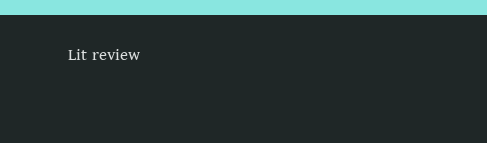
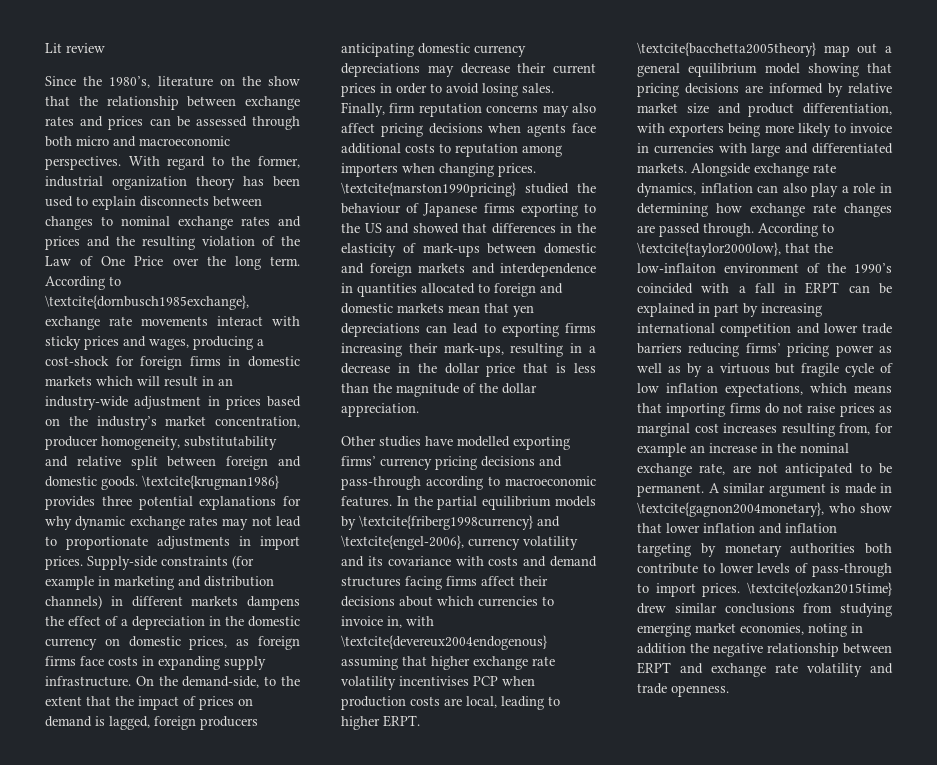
+ Since the 1980’s, literature on the show that the relationship between exchange rates and prices can be assessed through both micro and macroeconomic perspectives. With regard to the former, industrial organization theory has been used to explain disconnects between changes to nominal exchange rates and prices and the resulting violation of the Law of One Price over the long term. According to \textcite{dornbusch1985exchange}, exchange rate movements interact with sticky prices and wages, producing a cost-shock for foreign firms in domestic markets which will result in an industry-wide adjustment in prices based on the industry’s market concentration, producer homogeneity, substitutability and relative split between foreign and domestic goods. \textcite{krugman1986} provides three potential explanations for why dynamic exchange rates may not lead to proportionate adjustments in import prices. Supply-side constraints (for example in marketing and distribution channels) in different markets dampens the effect of a depreciation in the domestic currency on domestic prices, as foreign firms face costs in expanding supply infrastructure. On the demand-side, to the extent that the impact of prices on demand is lagged, foreign producers anticipating domestic currency depreciations may decrease their current prices in order to avoid losing sales. Finally, firm reputation concerns may also affect pricing decisions when agents face additional costs to reputation among importers when changing prices. \textcite{marston1990pricing} studied the behaviour of Japanese firms exporting to the US and showed that differences in the elasticity of mark-ups between domestic and foreign markets and interdependence in quantities allocated to foreign and domestic markets mean that yen depreciations can lead to exporting firms increasing their mark-ups, resulting in a decrease in the dollar price that is less than the magnitude of the dollar appreciation.
+ Other studies have modelled exporting firms’ currency pricing decisions and pass-through according to macroeconomic features. In the partial equilibrium models by \textcite{friberg1998currency} and \textcite{engel-2006}, currency volatility and its covariance with costs and demand structures facing firms affect their decisions about which currencies to invoice in, with \textcite{devereux2004endogenous} assuming that higher exchange rate volatility incentivises PCP when production costs are local, leading to higher ERPT. \textcite{bacchetta2005theory} map out a general equilibrium model showing that pricing decisions are informed by relative market size and product differentiation, with exporters being more likely to invoice in currencies with large and differentiated markets. Alongside exchange rate dynamics, inflation can also play a role in determining how exchange rate changes are passed through. According to \textcite{taylor2000low}, that the low-inflaiton environment of the 1990’s coincided with a fall in ERPT can be explained in part by increasing international competition and lower trade barriers reducing firms’ pricing power as well as by a virtuous but fragile cycle of low inflation expectations, which means that importing firms do not raise prices as marginal cost increases resulting from, for example an increase in the nominal exchange rate, are not anticipated to be permanent. A similar argument is made in \textcite{gagnon2004monetary}, who show that lower inflation and inflation targeting by monetary authorities both contribute to lower levels of pass-through to import prices. \textcite{ozkan2015time} drew similar conclusions from studying emerging market economies, noting in addition the negative relationship between ERPT and exchange rate volatility and trade openness.

